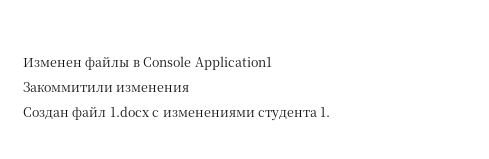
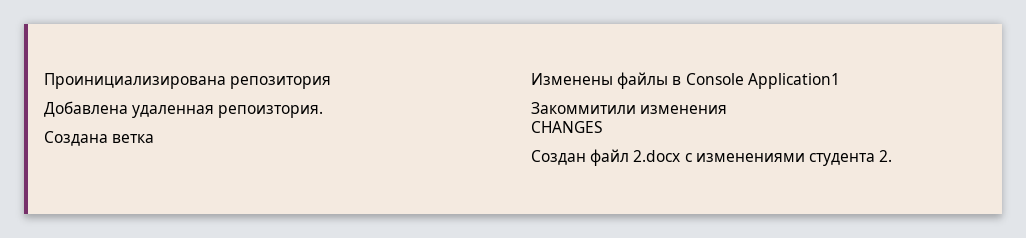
- Изменен файлы в Console Application1
+ Проинициализирована репозитория
+ Добавлена удаленная репоизтория.
+ Создана ветка
+ Изменены файлы в Console Application1
+ CHANGES
- Создан файл 1.docx с изменениями студента 1.
+ Создан файл 2.docx с изменениями студента 2.

